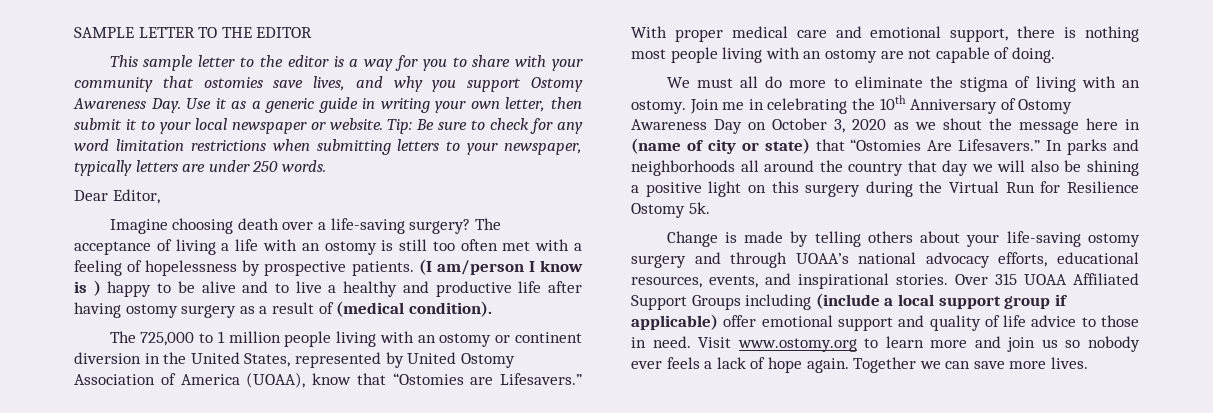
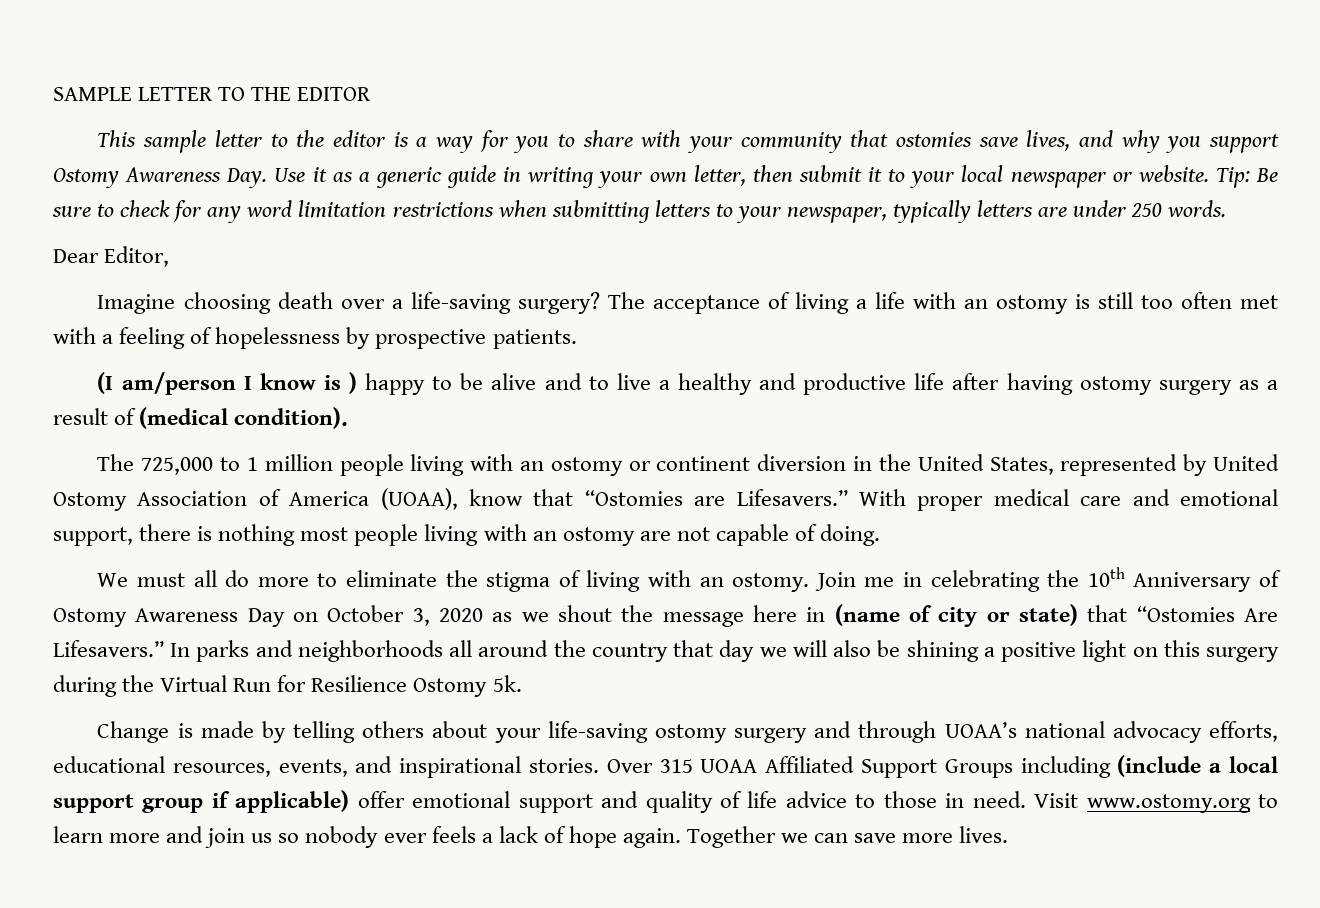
- The acceptance of living a life with an ostomy is still too often met with a feeling of hopelessness by prospective patients. (I am/person I know is ) happy to be alive and to live a healthy and productive life after having ostomy surgery as a result of (medical condition).
+ The acceptance of living a life with an ostomy is still too often met with a feeling of hopelessness by prospective patients.
+ (I am/person I know is ) happy to be alive and to live a healthy and productive life after having ostomy surgery as a result of (medical condition).

